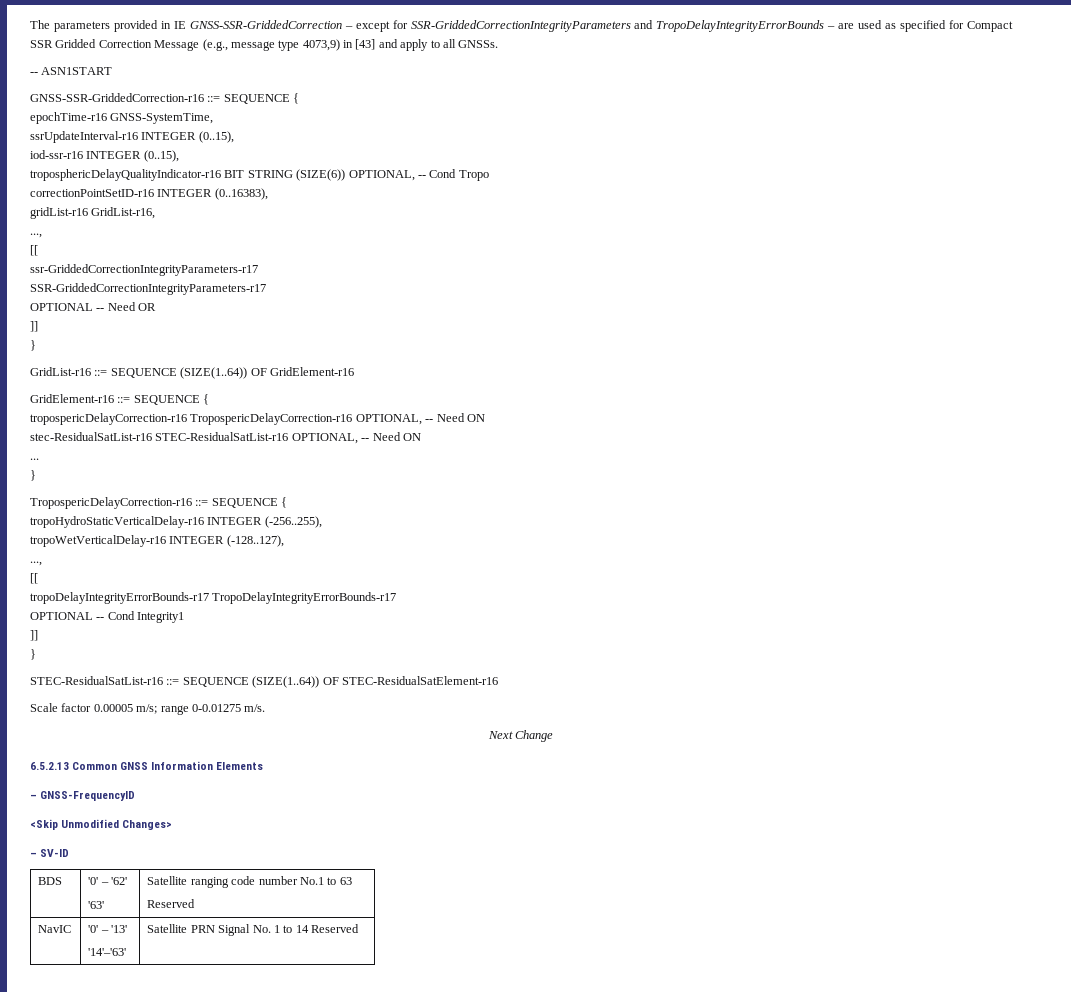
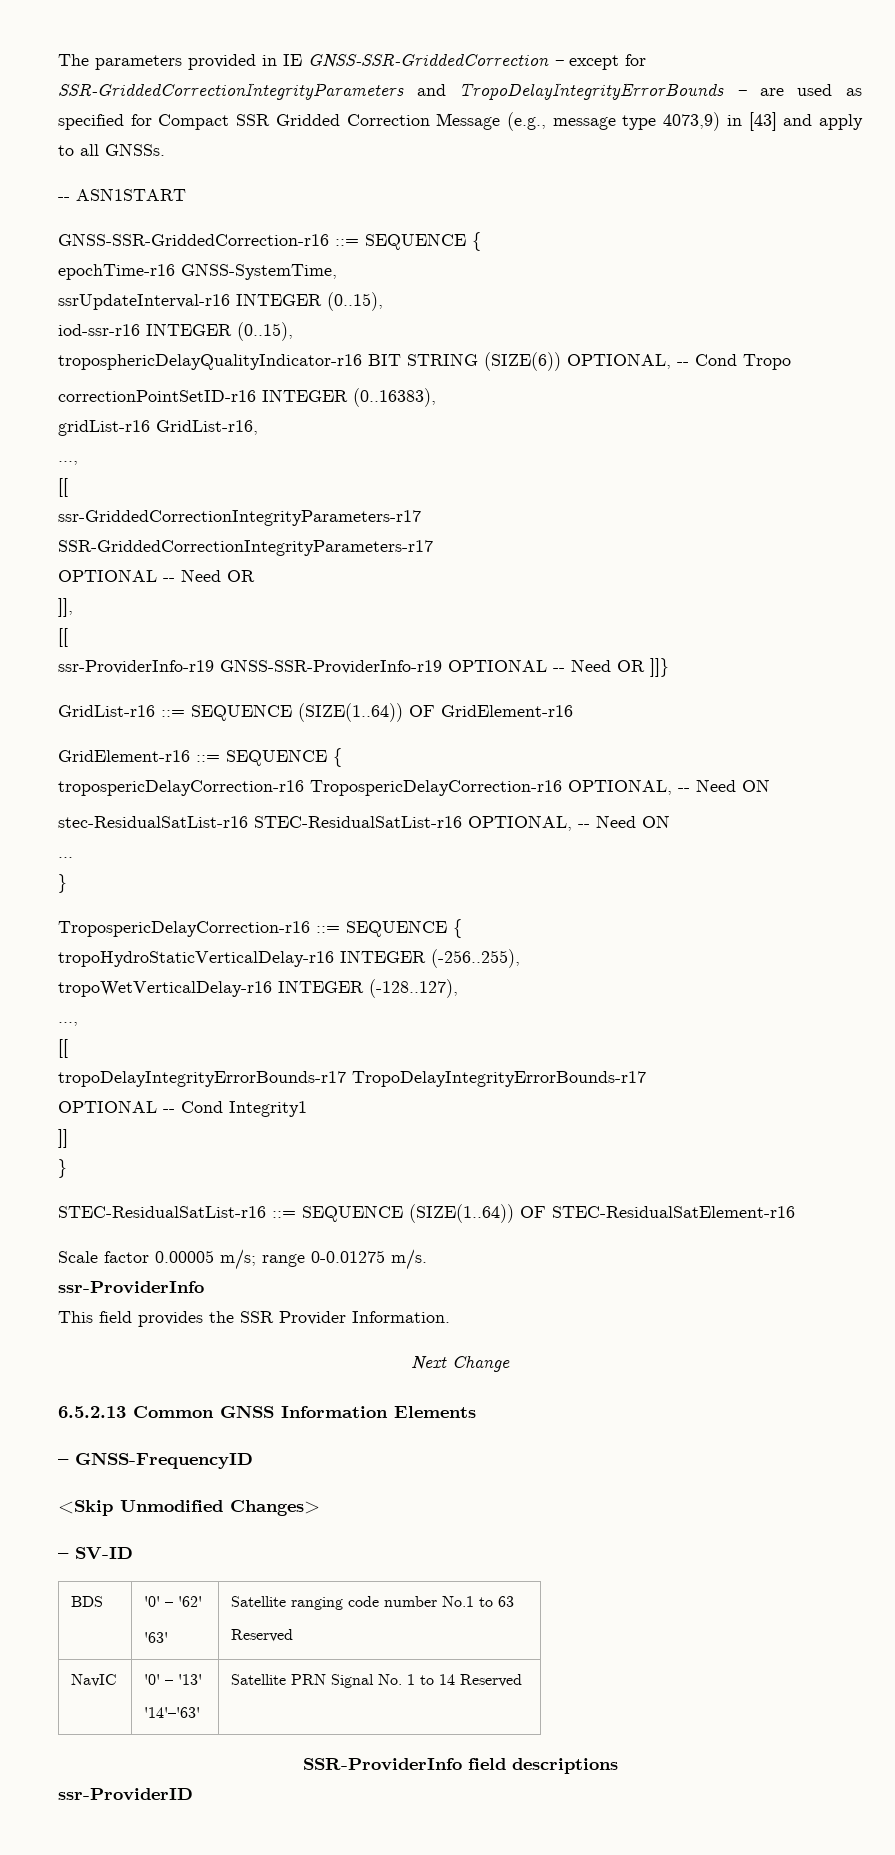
  SSR-GriddedCorrectionIntegrityParameters-r17
  OPTIONAL -- Need OR
- ]]
- }
+ ]],
+ [[
+ ssr-ProviderInfo-r19 GNSS-SSR-ProviderInfo-r19 OPTIONAL -- Need OR ]]}
+ ssr-ProviderInfo
+ This field provides the SSR Provider Information.
+ SSR-ProviderInfo field descriptions
+ ssr-ProviderID

